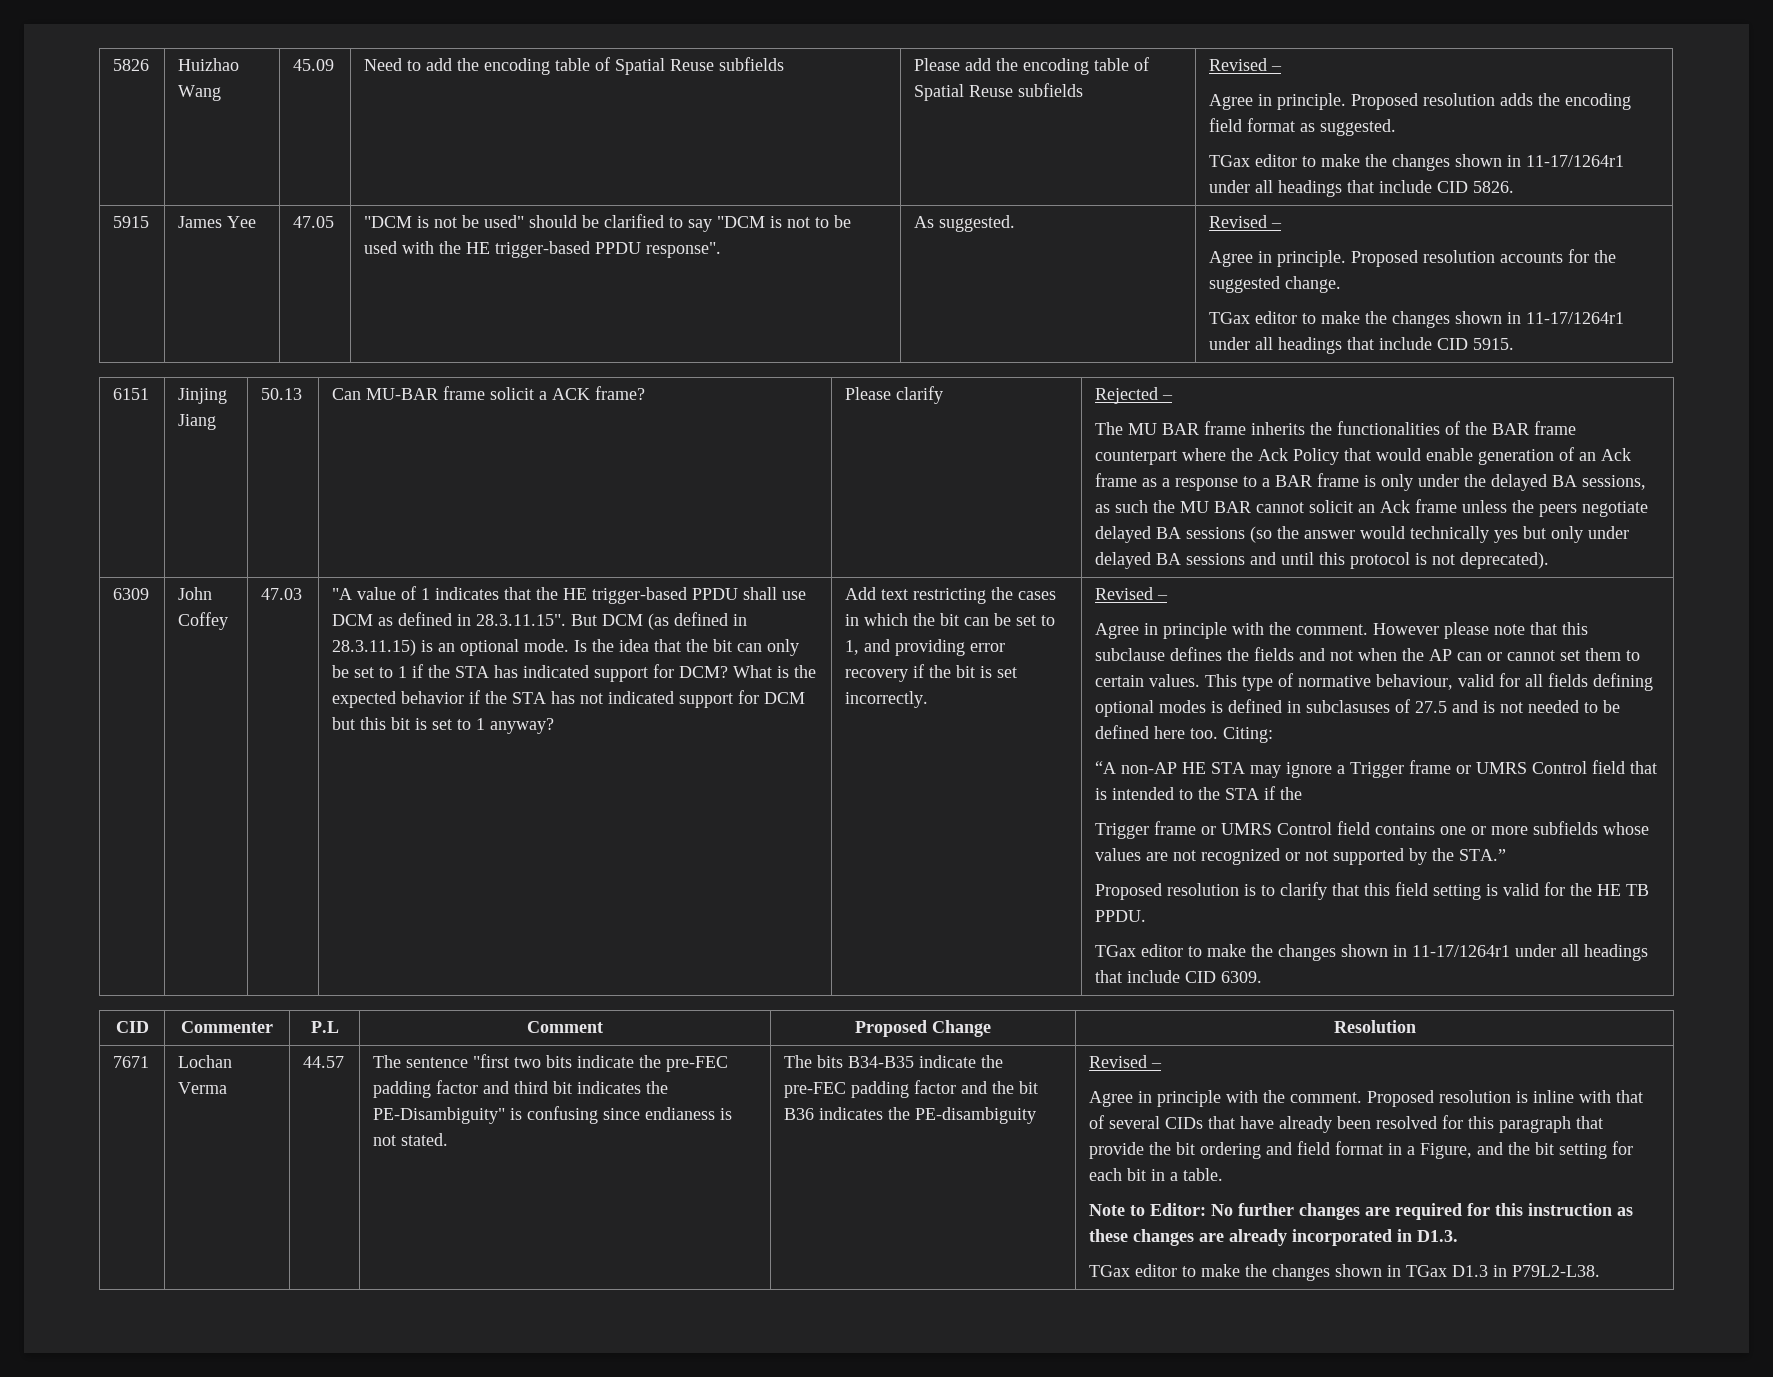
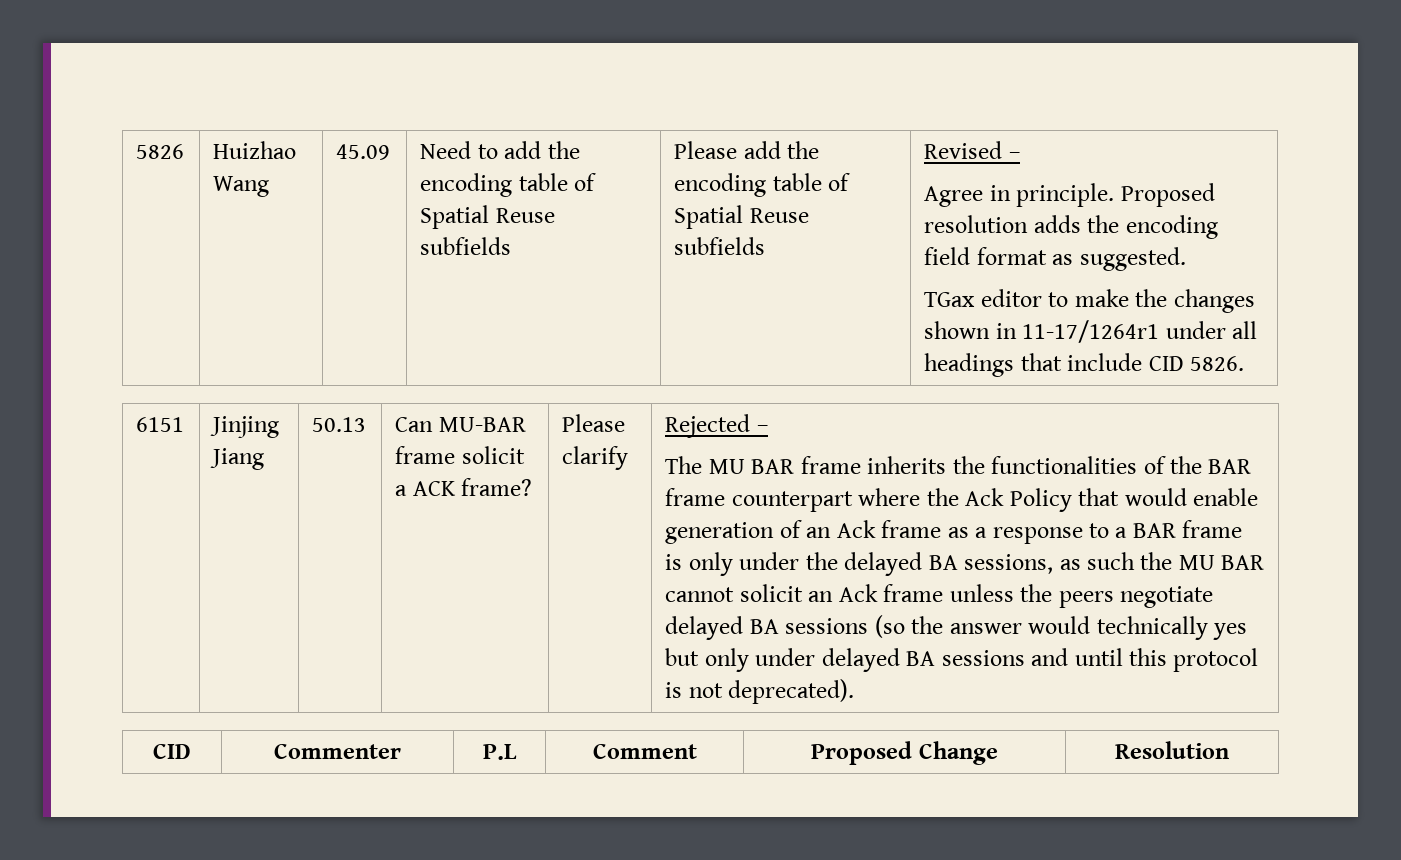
- 5915 | James Yee | 47.05 | "DCM is not be used" should be clarified to say "DCM is not to be used with the HE trigger-based PPDU response". | As suggested. | Revised –
- Agree in principle. Proposed resolution accounts for the suggested change.
- TGax editor to make the changes shown in 11-17/1264r1 under all headings that include CID 5915.
- 6309 | John Coffey | 47.03 | "A value of 1 indicates that the HE trigger-based PPDU shall use DCM as defined in 28.3.11.15". But DCM (as defined in 28.3.11.15) is an optional mode. Is the idea that the bit can only be set to 1 if the STA has indicated support for DCM? What is the expected behavior if the STA has not indicated support for DCM but this bit is set to 1 anyway? | Add text restricting the cases in which the bit can be set to 1, and providing error recovery if the bit is set incorrectly. | Revised –
- Agree in principle with the comment. However please note that this subclause defines the fields and not when the AP can or cannot set them to certain values. This type of normative behaviour, valid for all fields defining optional modes is defined in subclasuses of 27.5 and is not needed to be defined here too. Citing:
- “A non-AP HE STA may ignore a Trigger frame or UMRS Control field that is intended to the STA if the
- Trigger frame or UMRS Control field contains one or more subfields whose values are not recognized or not supported by the STA.”
- Proposed resolution is to clarify that this field setting is valid for the HE TB PPDU.
- TGax editor to make the changes shown in 11-17/1264r1 under all headings that include CID 6309.
- 7671 | Lochan Verma | 44.57 | The sentence "first two bits indicate the pre-FEC padding factor and third bit indicates the PE-Disambiguity" is confusing since endianess is not stated. | The bits B34-B35 indicate the pre-FEC padding factor and the bit B36 indicates the PE-disambiguity | Revised –
- Agree in principle with the comment. Proposed resolution is inline with that of several CIDs that have already been resolved for this paragraph that provide the bit ordering and field format in a Figure, and the bit setting for each bit in a table.
- Note to Editor: No further changes are required for this instruction as these changes are already incorporated in D1.3.
- TGax editor to make the changes shown in TGax D1.3 in P79L2-L38.

